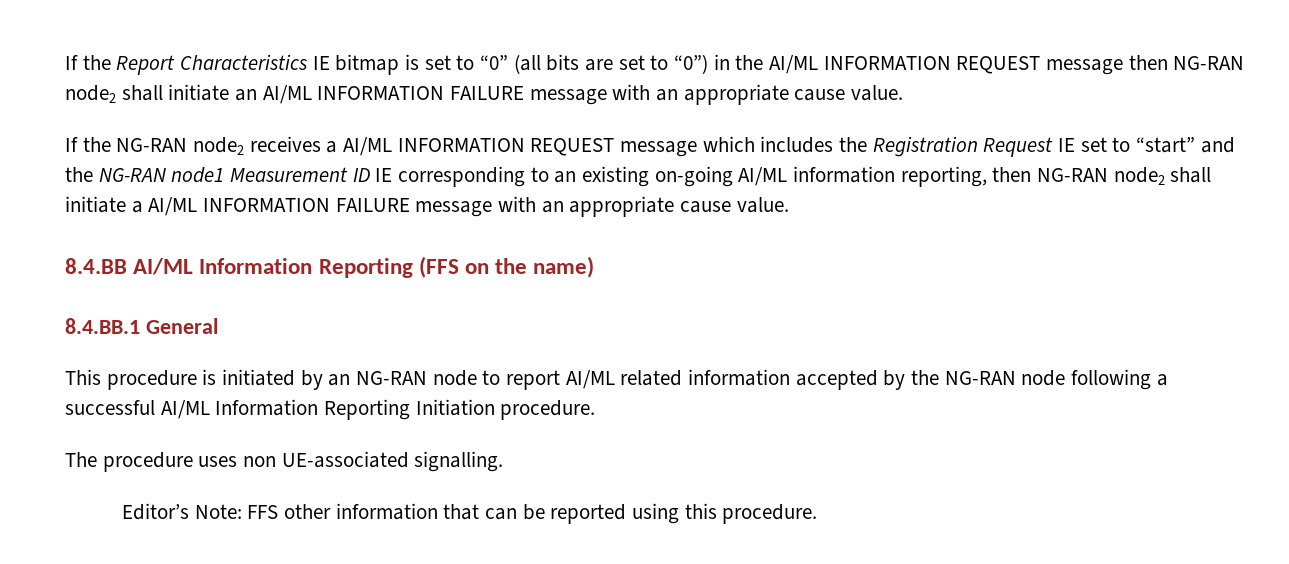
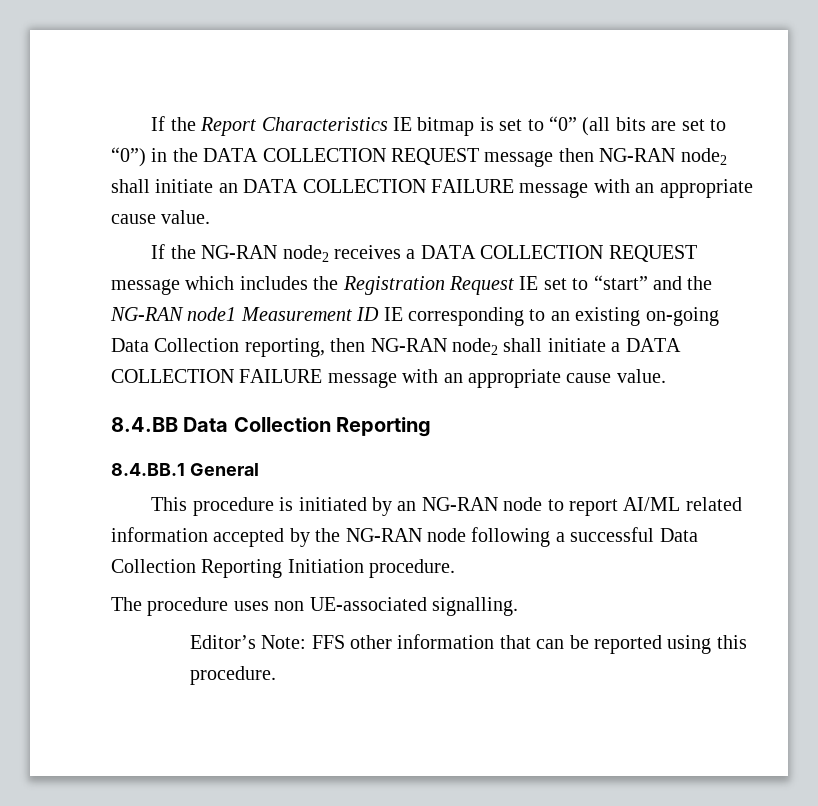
- If the Report Characteristics IE bitmap is set to “0” (all bits are set to “0”) in the AI/ML INFORMATION REQUEST message then NG-RAN node2 shall initiate an AI/ML INFORMATION FAILURE message with an appropriate cause value.
+ If the Report Characteristics IE bitmap is set to “0” (all bits are set to “0”) in the DATA COLLECTION REQUEST message then NG-RAN node2 shall initiate an DATA COLLECTION FAILURE message with an appropriate cause value.
- If the NG-RAN node2 receives a AI/ML INFORMATION REQUEST message which includes the Registration Request IE set to “start” and the NG-RAN node1 Measurement ID IE corresponding to an existing on-going AI/ML information reporting, then NG-RAN node2 shall initiate a AI/ML INFORMATION FAILURE message with an appropriate cause value.
+ If the NG-RAN node2 receives a DATA COLLECTION REQUEST message which includes the Registration Request IE set to “start” and the NG-RAN node1 Measurement ID IE corresponding to an existing on-going Data Collection reporting, then NG-RAN node2 shall initiate a DATA COLLECTION FAILURE message with an appropriate cause value.
- 8.4.BB AI/ML Information Reporting (FFS on the name)
+ 8.4.BB Data Collection Reporting
- This procedure is initiated by an NG-RAN node to report AI/ML related information accepted by the NG-RAN node following a successful AI/ML Information Reporting Initiation procedure.
+ This procedure is initiated by an NG-RAN node to report AI/ML related information accepted by the NG-RAN node following a successful Data Collection Reporting Initiation procedure.

